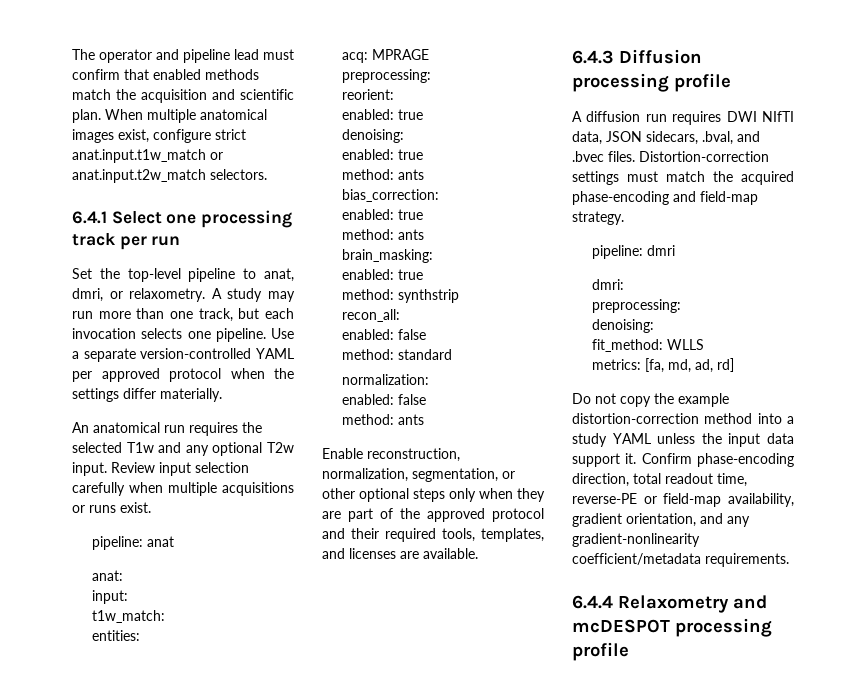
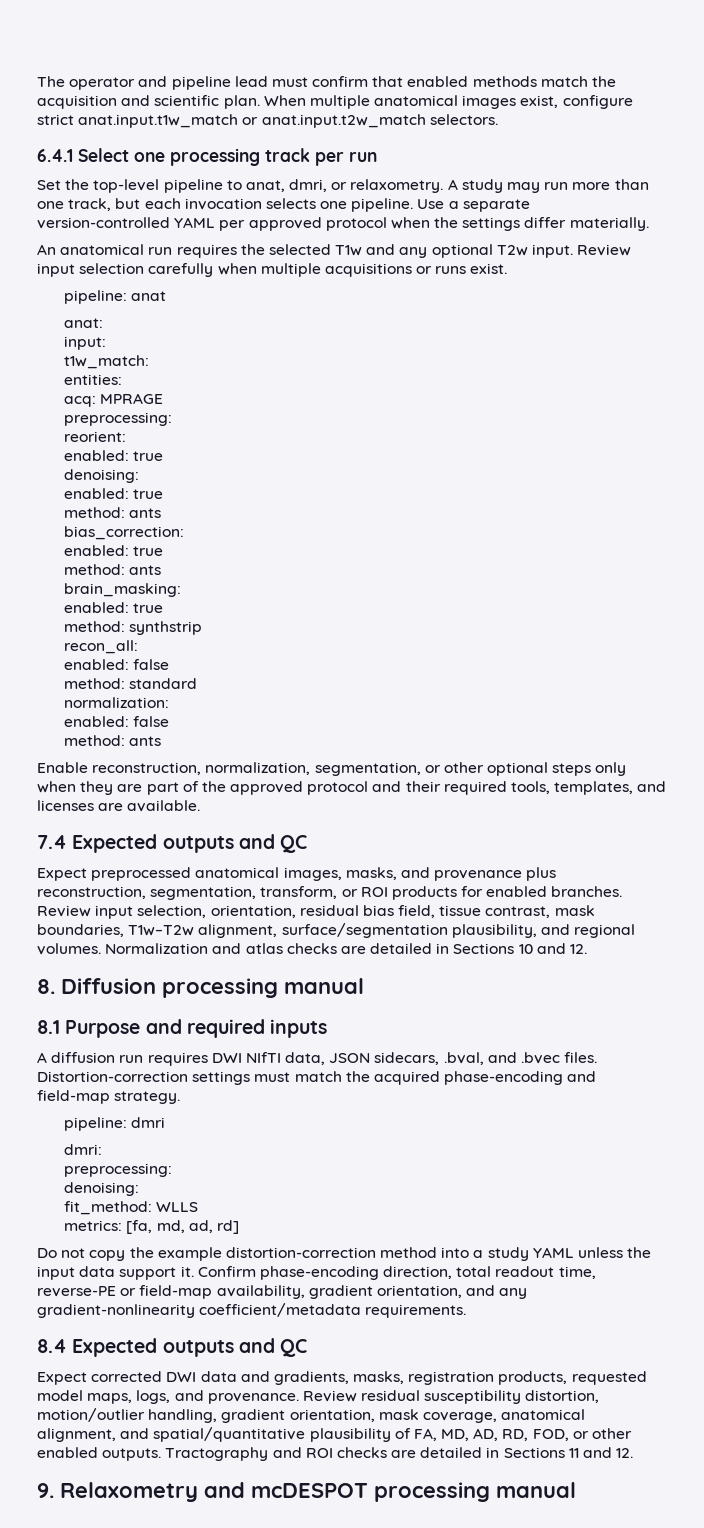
- 6.4.3 Diffusion processing profile
+ 7.4 Expected outputs and QC
+ Expect preprocessed anatomical images, masks, and provenance plus reconstruction, segmentation, transform, or ROI products for enabled branches. Review input selection, orientation, residual bias field, tissue contrast, mask boundaries, T1w–T2w alignment, surface/segmentation plausibility, and regional volumes. Normalization and atlas checks are detailed in Sections 10 and 12.
+ 8. Diffusion processing manual
+ 8.1 Purpose and required inputs
- 6.4.4 Relaxometry and mcDESPOT processing profile
+ 8.4 Expected outputs and QC
+ Expect corrected DWI data and gradients, masks, registration products, requested model maps, logs, and provenance. Review residual susceptibility distortion, motion/outlier handling, gradient orientation, mask coverage, anatomical alignment, and spatial/quantitative plausibility of FA, MD, AD, RD, FOD, or other enabled outputs. Tractography and ROI checks are detailed in Sections 11 and 12.
+ 9. Relaxometry and mcDESPOT processing manual

